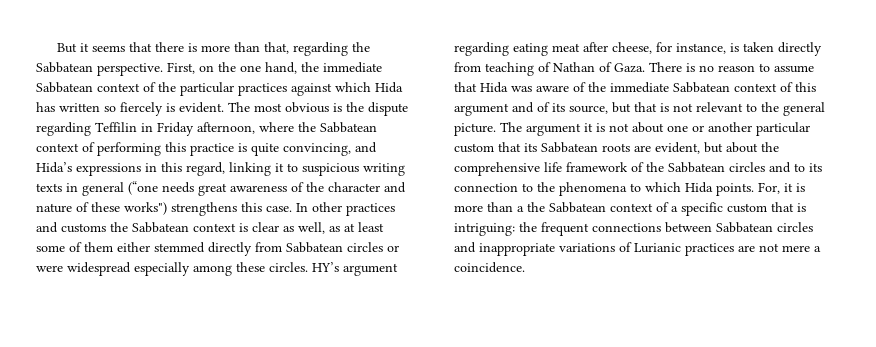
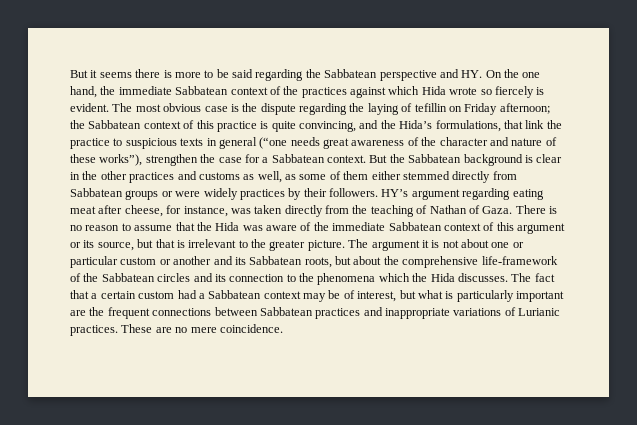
- But it seems that there is more than that, regarding the Sabbatean perspective. First, on the one hand, the immediate Sabbatean context of the particular practices against which Hida has written so fiercely is evident.
+ But it seems there is more to be said regarding the Sabbatean perspective and HY. On the one hand, the immediate Sabbatean context of the practices against which Hida wrote so fiercely is evident.
- The most obvious is the dispute regarding Teffilin in Friday afternoon, where the Sabbatean context of performing this practice is quite convincing, and Hida’s expressions in this regard, linking it to suspicious writing texts in general (“one needs great awareness of the character and nature of these works") strengthens this case. In other practices and customs the Sabbatean context is clear as well, as at least some of them either stemmed directly from Sabbatean circles or were widespread especially among these circles.
+ The most obvious case is the dispute regarding the laying of tefillin on Friday afternoon; the Sabbatean context of this practice is quite convincing, and the Hida’s formulations, that link the practice to suspicious texts in general (“one needs great awareness of the character and nature of these works”), strengthen the case for a Sabbatean context. But the Sabbatean background is clear in the other practices and customs as well, as some of them either stemmed directly from Sabbatean groups or were widely practices by their followers.
- HY’s argument regarding eating meat after cheese, for instance, is taken directly from teaching of Nathan of Gaza.
+ HY’s argument regarding eating meat after cheese, for instance, was taken directly from the teaching of Nathan of Gaza.
- There is no reason to assume that Hida was aware of the immediate Sabbatean context of this argument and of its source, but that is not relevant to the general picture.
+ There is no reason to assume that the Hida was aware of the immediate Sabbatean context of this argument or its source, but that is irrelevant to the greater picture.
- The argument it is not about one or another particular custom that its Sabbatean roots are evident, but about the comprehensive life framework of the Sabbatean circles and to its connection to the phenomena to which Hida points. For, it is more than a the Sabbatean context of a specific custom that is intriguing: the frequent connections between Sabbatean circles and inappropriate variations of Lurianic practices are not mere a coincidence.
+ The argument it is not about one or particular custom or another and its Sabbatean roots, but about the comprehensive life-framework of the Sabbatean circles and its connection to the phenomena which the Hida discusses. The fact that a certain custom had a Sabbatean context may be of interest, but what is particularly important are the frequent connections between Sabbatean practices and inappropriate variations of Lurianic practices. These are no mere coincidence.

